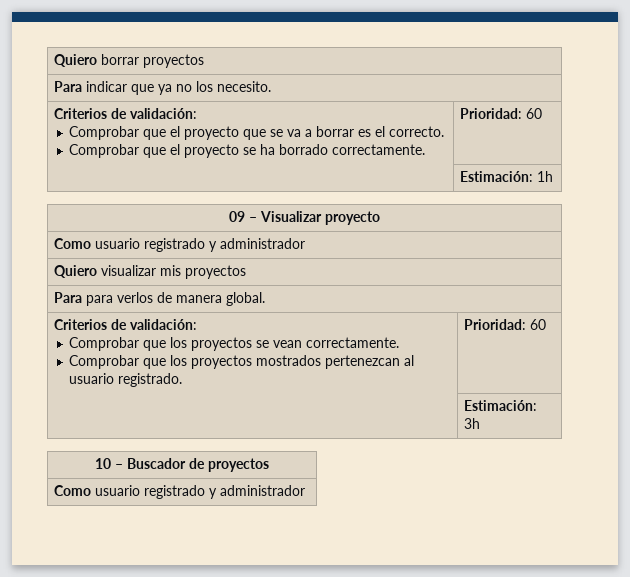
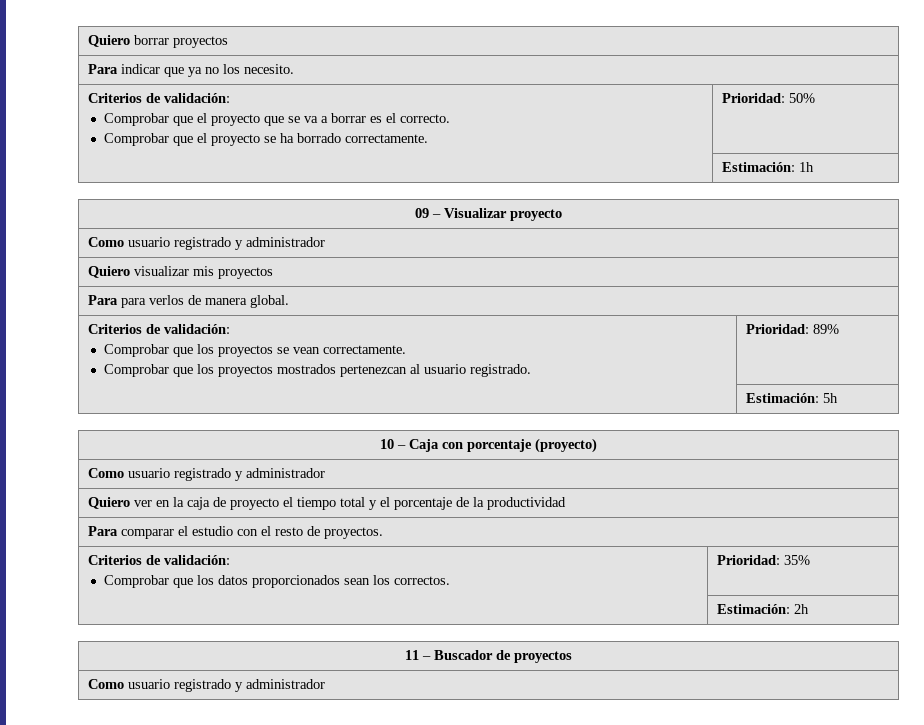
  Para indicar que ya no los necesito.
  Criterios de validación:
  Comprobar que el proyecto que se va a borrar es el correcto.
- Comprobar que el proyecto se ha borrado correctamente. | Prioridad: 60
+ Comprobar que el proyecto se ha borrado correctamente. | Prioridad: 50%
  Para para verlos de manera global.
  Criterios de validación:
  Comprobar que los proyectos se vean correctamente.
- Comprobar que los proyectos mostrados pertenezcan al usuario registrado. | Prioridad: 60
- | Estimación: 3h
+ Comprobar que los proyectos mostrados pertenezcan al usuario registrado. | Prioridad: 89%
+ | Estimación: 5h
- 10 – Buscador de proyectos
+ 10 – Caja con porcentaje (proyecto)
+ Como usuario registrado y administrador
+ Quiero ver en la caja de proyecto el tiempo total y el porcentaje de la productividad
+ Para comparar el estudio con el resto de proyectos.
+ Criterios de validación:
+ Comprobar que los datos proporcionados sean los correctos. | Prioridad: 35%
+ | Estimación: 2h
+ 11 – Buscador de proyectos

